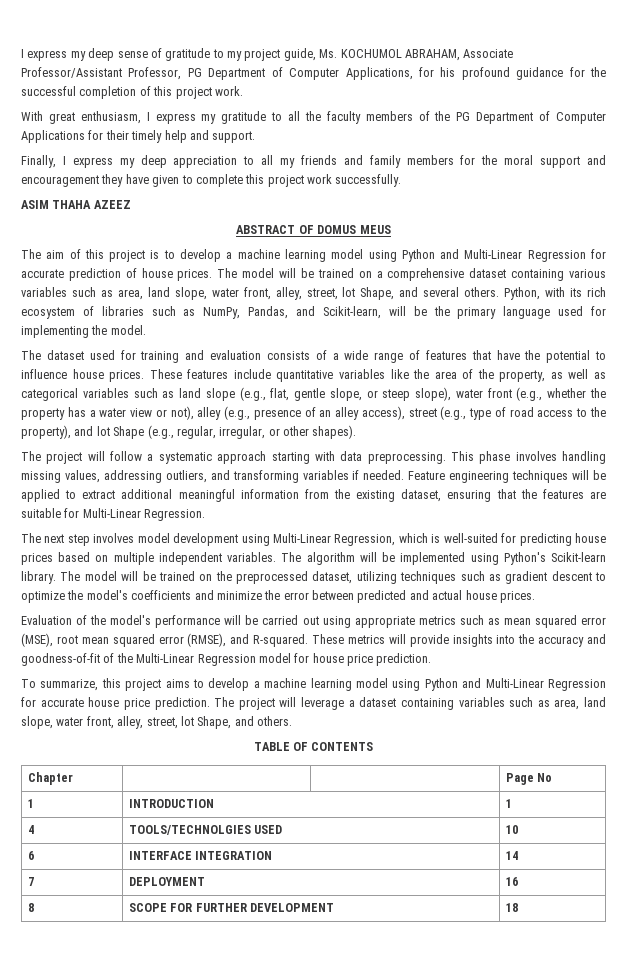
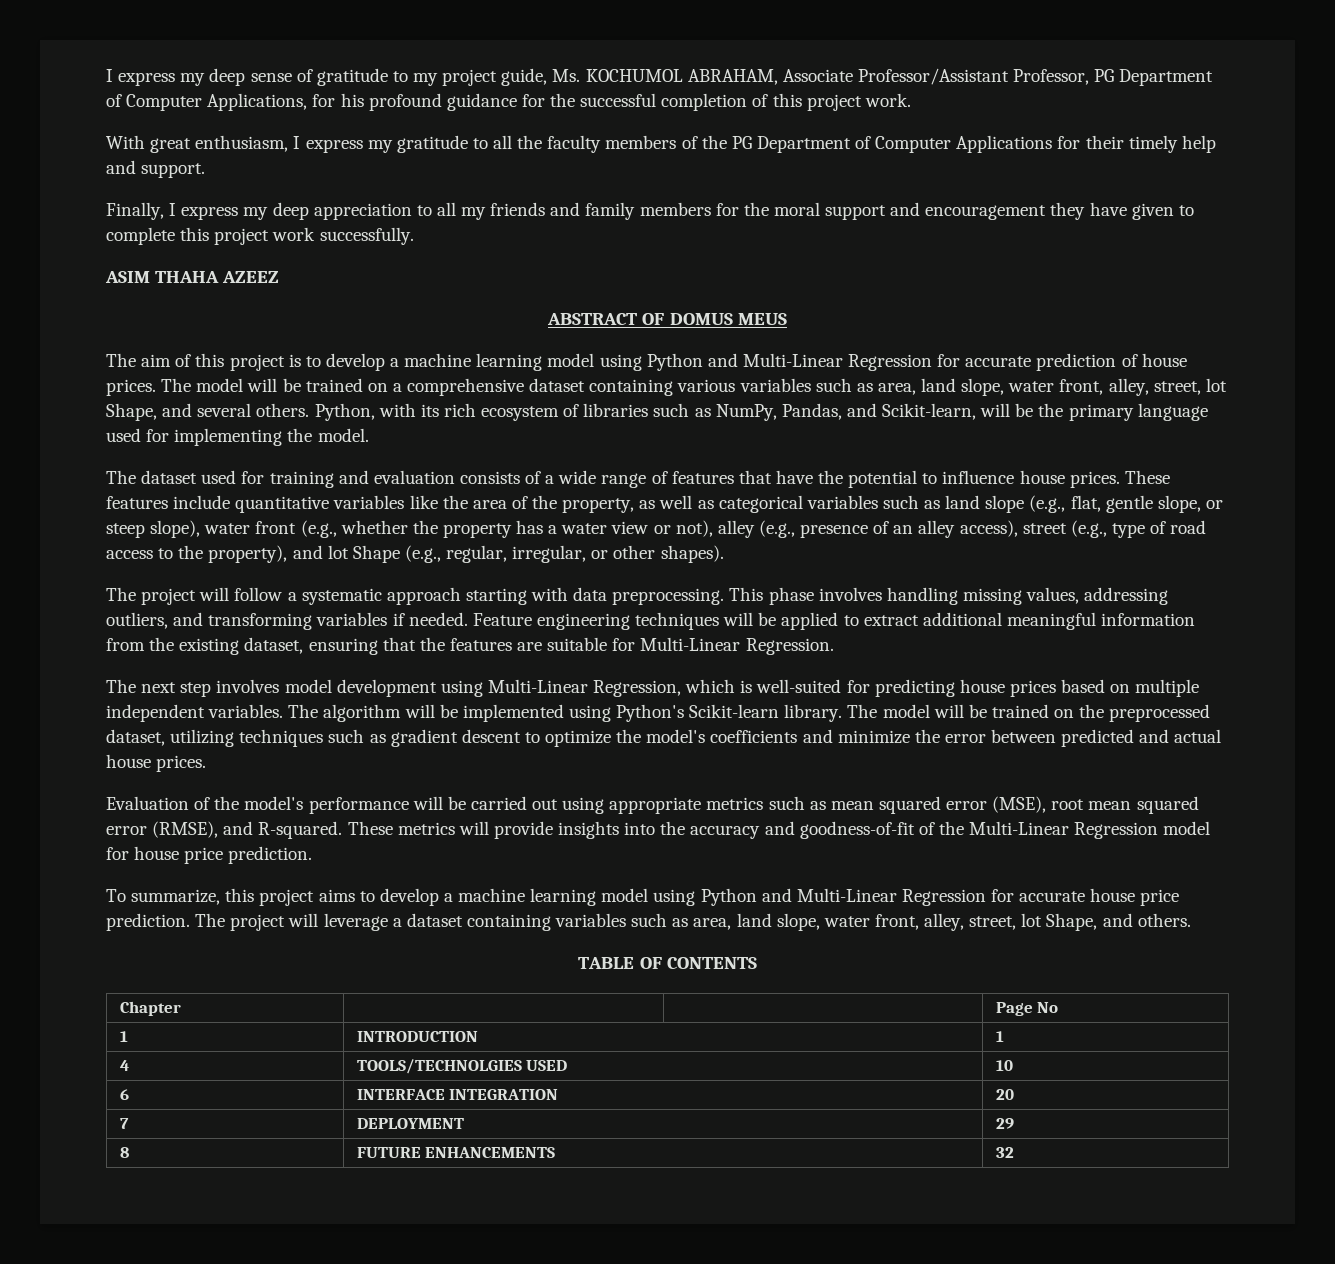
- 6 | INTERFACE INTEGRATION | 14
+ 6 | INTERFACE INTEGRATION | 20
- 7 | DEPLOYMENT | 16
+ 7 | DEPLOYMENT | 29
- 8 | SCOPE FOR FURTHER DEVELOPMENT | 18
+ 8 | FUTURE ENHANCEMENTS | 32

